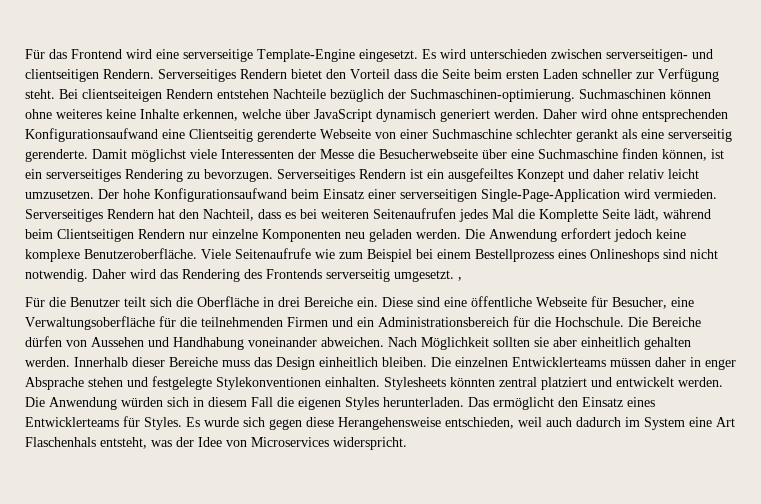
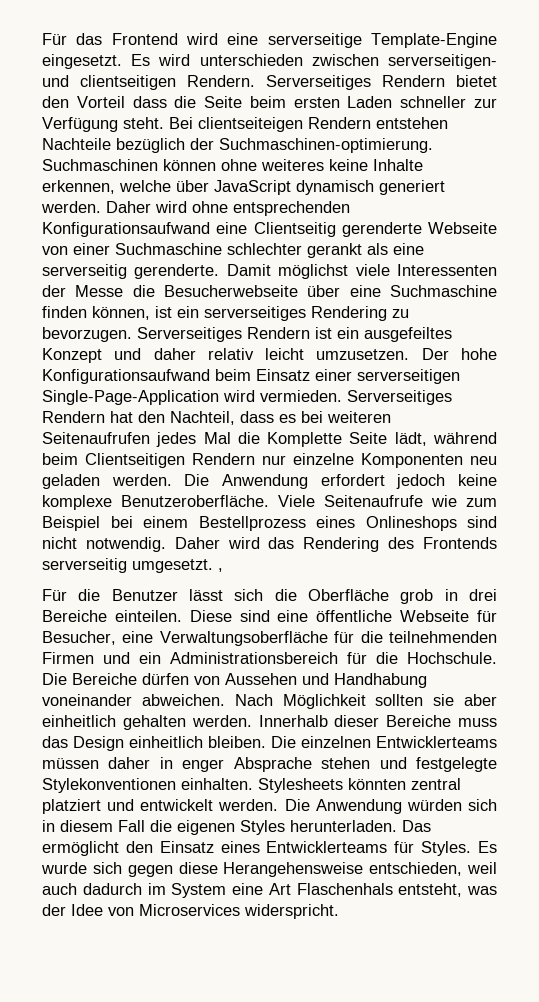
- Für die Benutzer teilt sich die Oberfläche in drei Bereiche ein.
+ Für die Benutzer lässt sich die Oberfläche grob in drei Bereiche einteilen.

